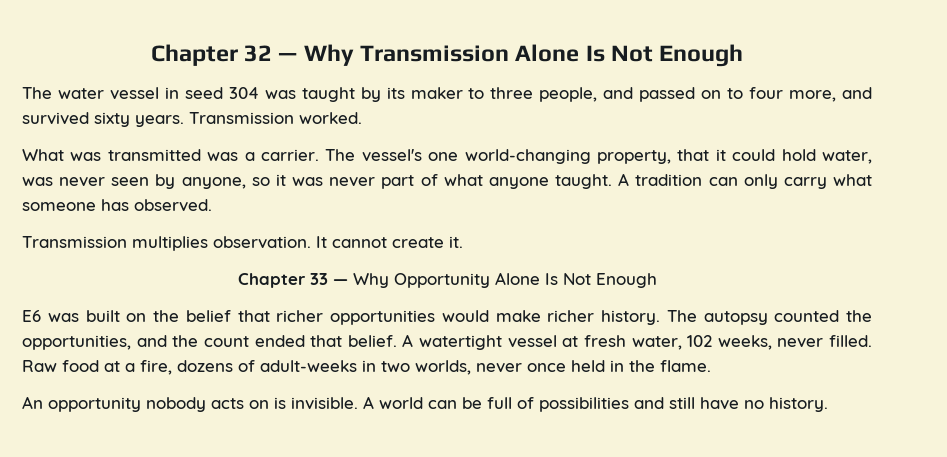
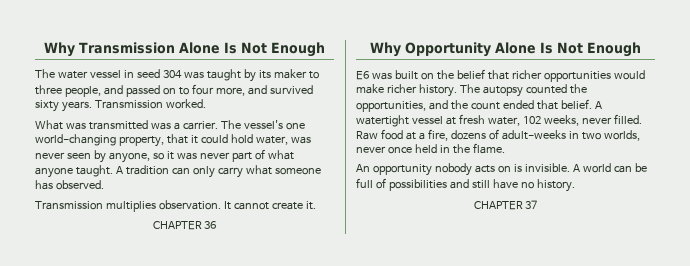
- Chapter 32 — Why Transmission Alone Is Not Enough
+ Why Transmission Alone Is Not Enough
- Chapter 33 — Why Opportunity Alone Is Not Enough
+ CHAPTER 36
+ Why Opportunity Alone Is Not Enough
+ CHAPTER 37

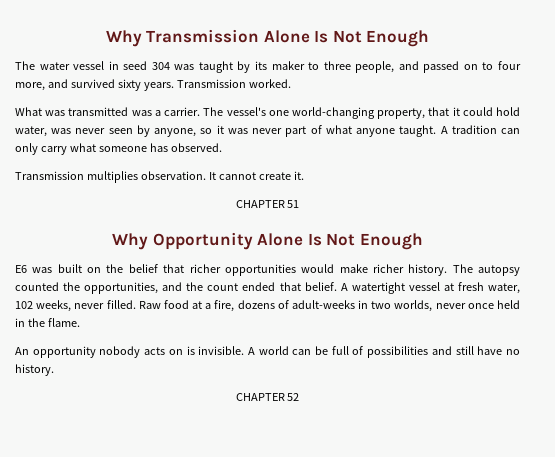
- CHAPTER 36
+ CHAPTER 51
- CHAPTER 37
+ CHAPTER 52

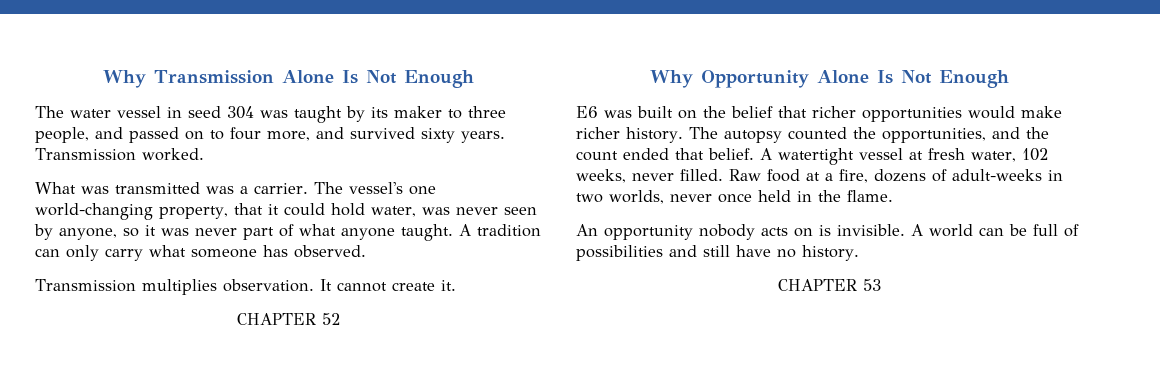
- CHAPTER 51
+ CHAPTER 52
- CHAPTER 52
+ CHAPTER 53

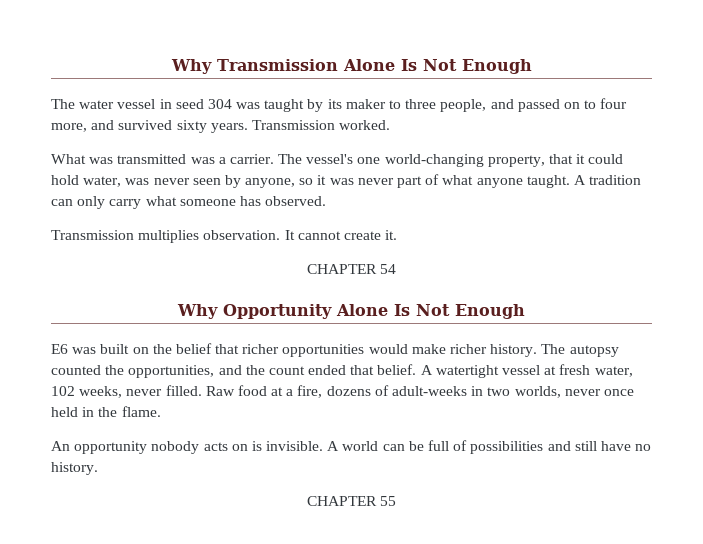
- CHAPTER 52
+ CHAPTER 54
- CHAPTER 53
+ CHAPTER 55

